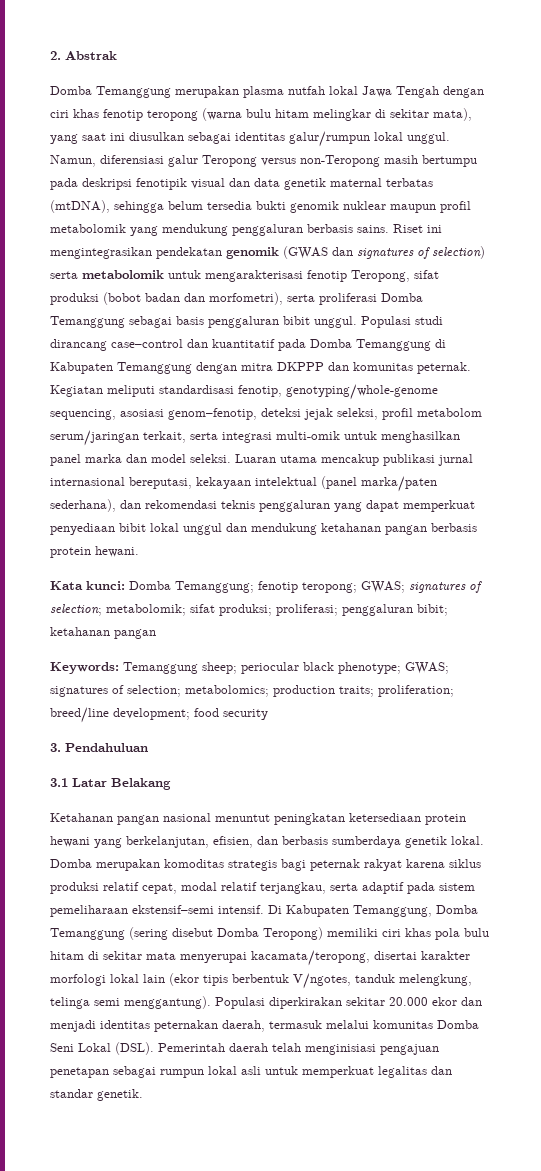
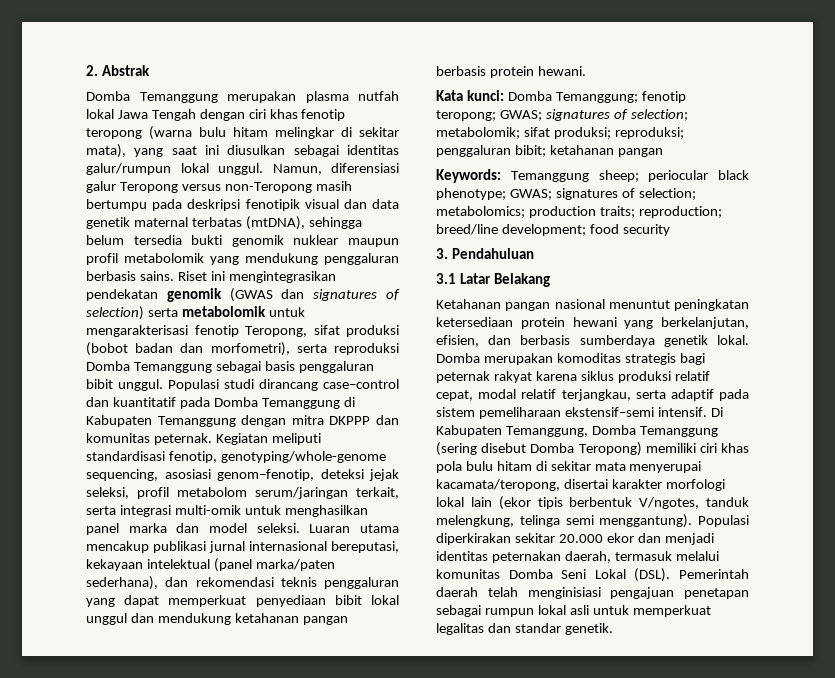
- Riset ini mengintegrasikan pendekatan genomik (GWAS dan signatures of selection) serta metabolomik untuk mengarakterisasi fenotip Teropong, sifat produksi (bobot badan dan morfometri), serta proliferasi Domba Temanggung sebagai basis penggaluran bibit unggul.
+ Riset ini mengintegrasikan pendekatan genomik (GWAS dan signatures of selection) serta metabolomik untuk mengarakterisasi fenotip Teropong, sifat produksi (bobot badan dan morfometri), serta reproduksi Domba Temanggung sebagai basis penggaluran bibit unggul.
- Kata kunci: Domba Temanggung; fenotip teropong; GWAS; signatures of selection; metabolomik; sifat produksi; proliferasi; penggaluran bibit; ketahanan pangan
+ Kata kunci: Domba Temanggung; fenotip teropong; GWAS; signatures of selection; metabolomik; sifat produksi; reproduksi; penggaluran bibit; ketahanan pangan
- Keywords: Temanggung sheep; periocular black phenotype; GWAS; signatures of selection; metabolomics; production traits; proliferation; breed/line development; food security
+ Keywords: Temanggung sheep; periocular black phenotype; GWAS; signatures of selection; metabolomics; production traits; reproduction; breed/line development; food security

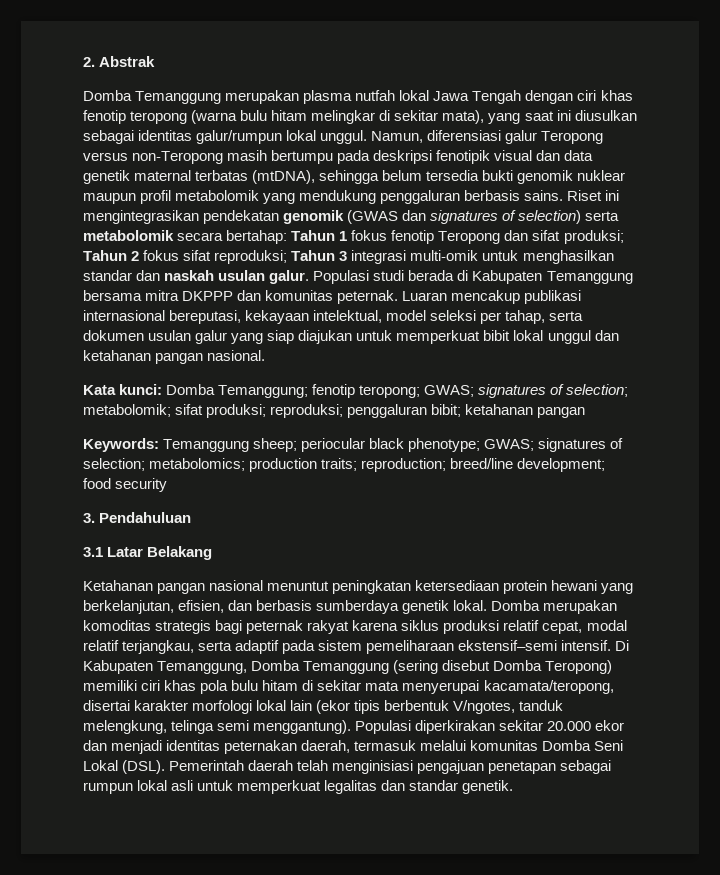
- Riset ini mengintegrasikan pendekatan genomik (GWAS dan signatures of selection) serta metabolomik untuk mengarakterisasi fenotip Teropong, sifat produksi (bobot badan dan morfometri), serta reproduksi Domba Temanggung sebagai basis penggaluran bibit unggul. Populasi studi dirancang case–control dan kuantitatif pada Domba Temanggung di Kabupaten Temanggung dengan mitra DKPPP dan komunitas peternak.
+ Riset ini mengintegrasikan pendekatan genomik (GWAS dan signatures of selection) serta metabolomik secara bertahap: Tahun 1 fokus fenotip Teropong dan sifat produksi; Tahun 2 fokus sifat reproduksi; Tahun 3 integrasi multi-omik untuk menghasilkan standar dan naskah usulan galur. Populasi studi berada di Kabupaten Temanggung bersama mitra DKPPP dan komunitas peternak.
- Kegiatan meliputi standardisasi fenotip, genotyping/whole-genome sequencing, asosiasi genom–fenotip, deteksi jejak seleksi, profil metabolom serum/jaringan terkait, serta integrasi multi-omik untuk menghasilkan panel marka dan model seleksi. Luaran utama mencakup publikasi jurnal internasional bereputasi, kekayaan intelektual (panel marka/paten sederhana), dan rekomendasi teknis penggaluran yang dapat memperkuat penyediaan bibit lokal unggul dan mendukung ketahanan pangan berbasis protein hewani.
+ Luaran mencakup publikasi internasional bereputasi, kekayaan intelektual, model seleksi per tahap, serta dokumen usulan galur yang siap diajukan untuk memperkuat bibit lokal unggul dan ketahanan pangan nasional.

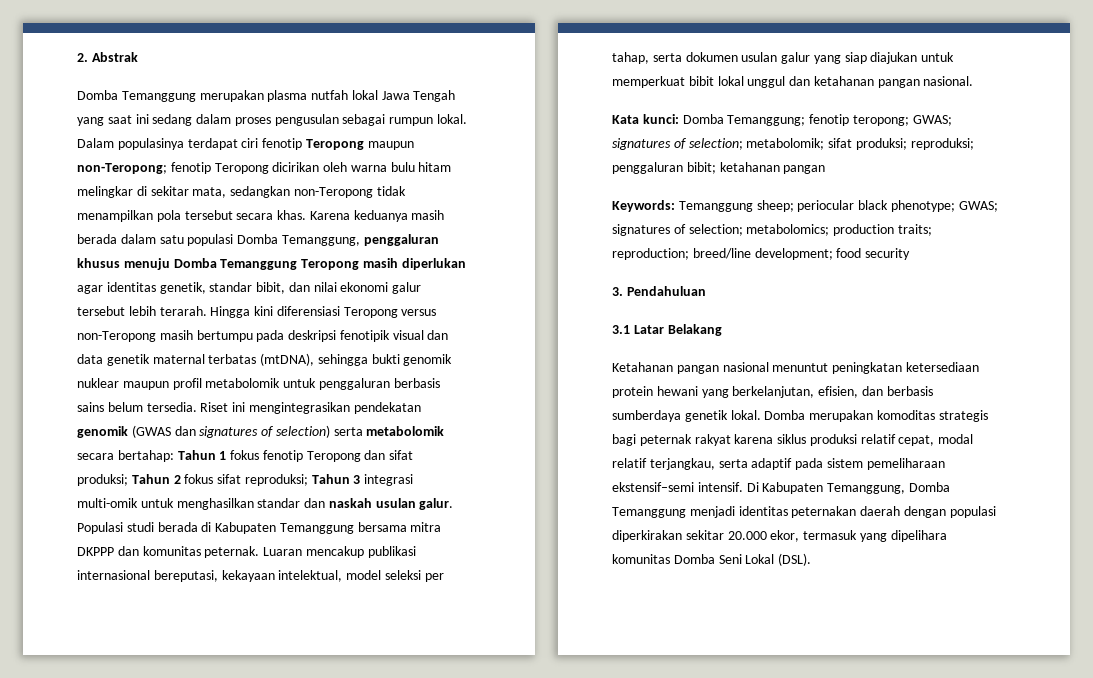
- Domba Temanggung merupakan plasma nutfah lokal Jawa Tengah dengan ciri khas fenotip teropong (warna bulu hitam melingkar di sekitar mata), yang saat ini diusulkan sebagai identitas galur/rumpun lokal unggul. Namun, diferensiasi galur Teropong versus non-Teropong masih bertumpu pada deskripsi fenotipik visual dan data genetik maternal terbatas (mtDNA), sehingga belum tersedia bukti genomik nuklear maupun profil metabolomik yang mendukung penggaluran berbasis sains.
+ Domba Temanggung merupakan plasma nutfah lokal Jawa Tengah yang saat ini sedang dalam proses pengusulan sebagai rumpun lokal. Dalam populasinya terdapat ciri fenotip Teropong maupun non-Teropong; fenotip Teropong dicirikan oleh warna bulu hitam melingkar di sekitar mata, sedangkan non-Teropong tidak menampilkan pola tersebut secara khas. Karena keduanya masih berada dalam satu populasi Domba Temanggung, penggaluran khusus menuju Domba Temanggung Teropong masih diperlukan agar identitas genetik, standar bibit, dan nilai ekonomi galur tersebut lebih terarah. Hingga kini diferensiasi Teropong versus non-Teropong masih bertumpu pada deskripsi fenotipik visual dan data genetik maternal terbatas (mtDNA), sehingga bukti genomik nuklear maupun profil metabolomik untuk penggaluran berbasis sains belum tersedia.
- Di Kabupaten Temanggung, Domba Temanggung (sering disebut Domba Teropong) memiliki ciri khas pola bulu hitam di sekitar mata menyerupai kacamata/teropong, disertai karakter morfologi lokal lain (ekor tipis berbentuk V/ngotes, tanduk melengkung, telinga semi menggantung). Populasi diperkirakan sekitar 20.000 ekor dan menjadi identitas peternakan daerah, termasuk melalui komunitas Domba Seni Lokal (DSL). Pemerintah daerah telah menginisiasi pengajuan penetapan sebagai rumpun lokal asli untuk memperkuat legalitas dan standar genetik.
+ Di Kabupaten Temanggung, Domba Temanggung menjadi identitas peternakan daerah dengan populasi diperkirakan sekitar 20.000 ekor, termasuk yang dipelihara komunitas Domba Seni Lokal (DSL).

